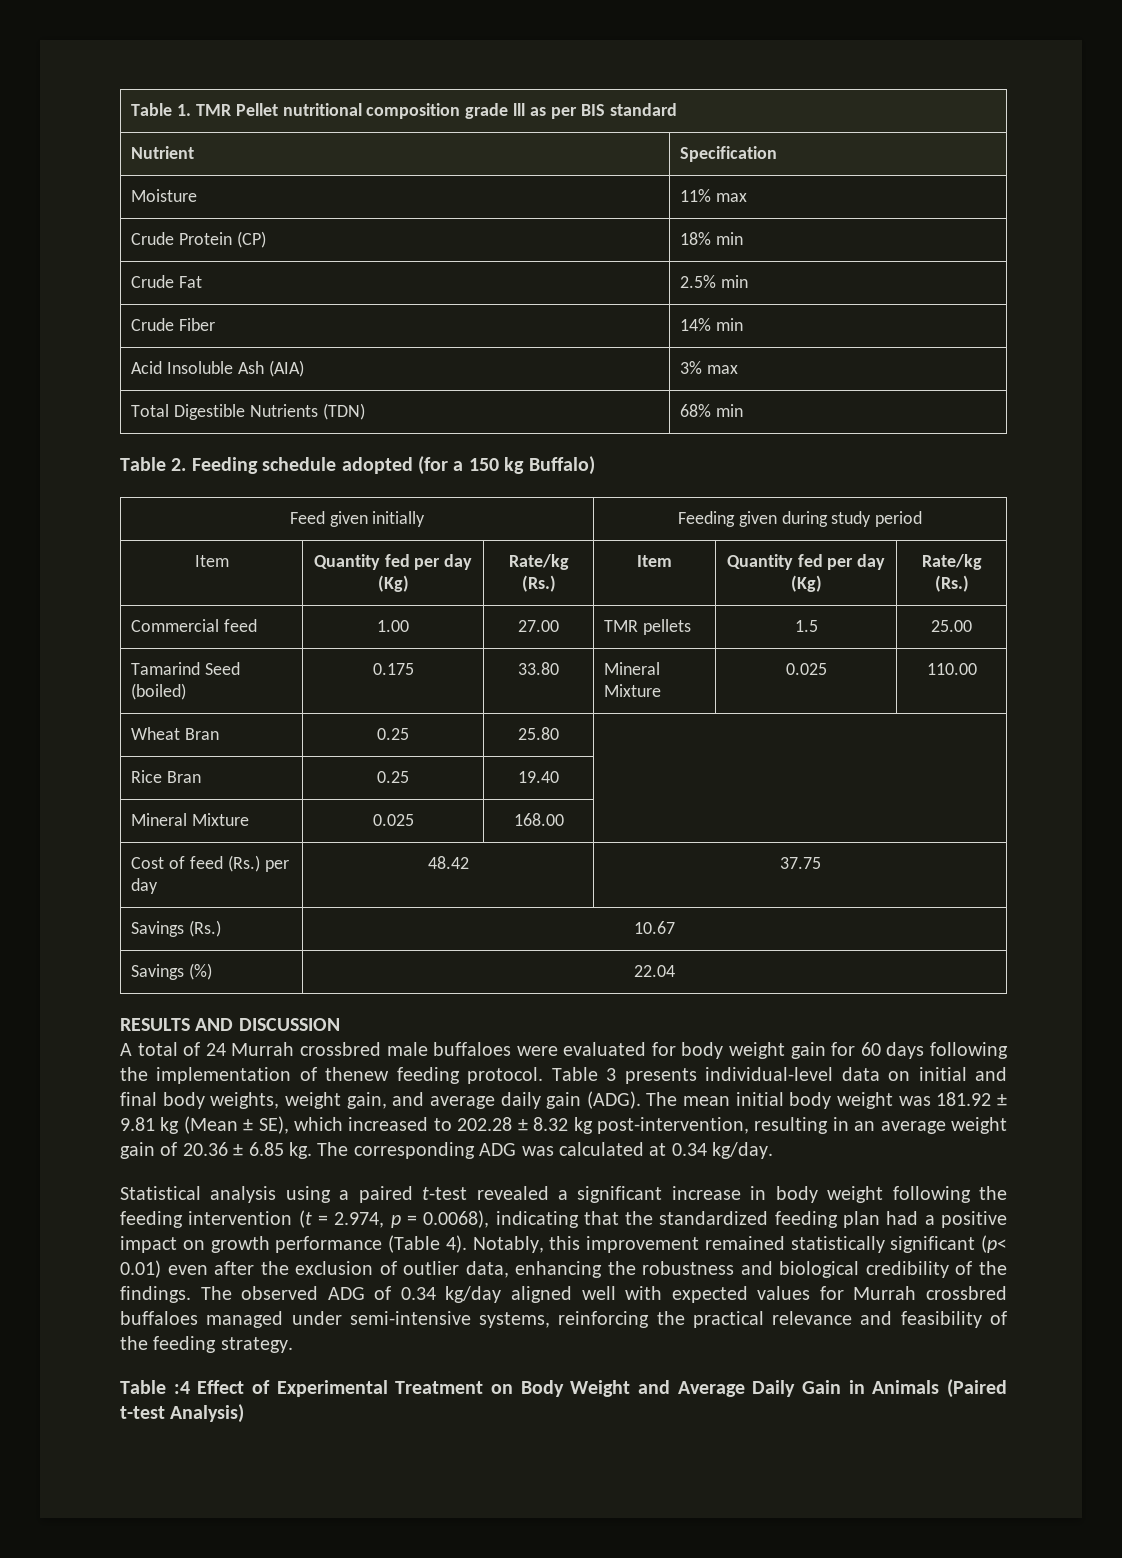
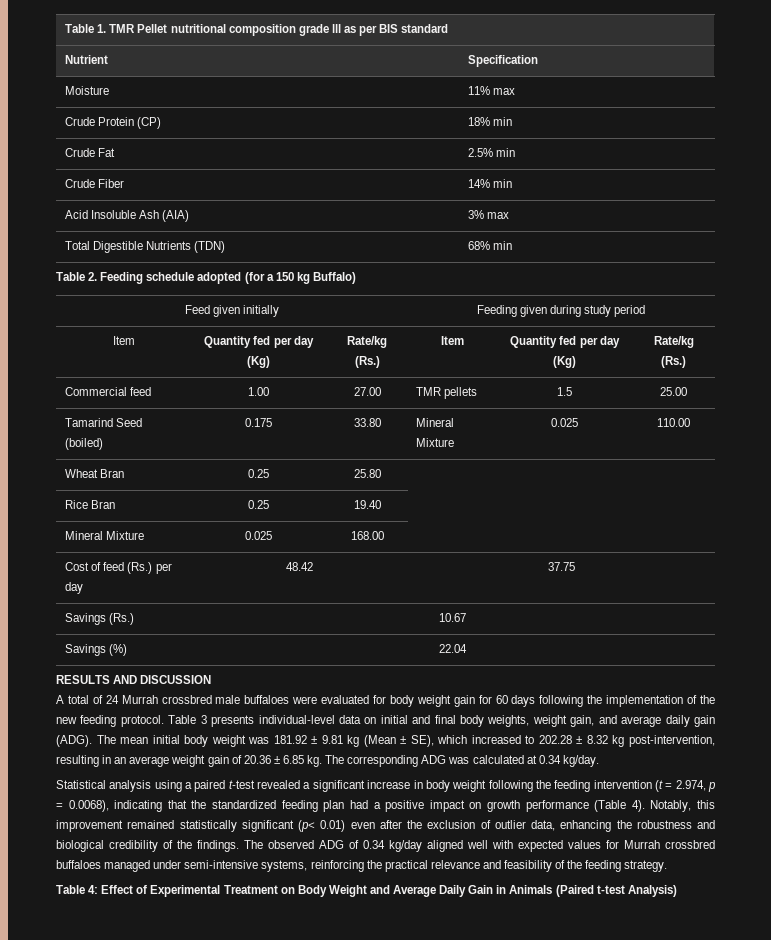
- A total of 24 Murrah crossbred male buffaloes were evaluated for body weight gain for 60 days following the implementation of thenew feeding protocol.
+ A total of 24 Murrah crossbred male buffaloes were evaluated for body weight gain for 60 days following the implementation of the new feeding protocol.
- Table :4 Effect of Experimental Treatment on Body Weight and Average Daily Gain in Animals (Paired t-test Analysis)
+ Table 4: Effect of Experimental Treatment on Body Weight and Average Daily Gain in Animals (Paired t-test Analysis)

